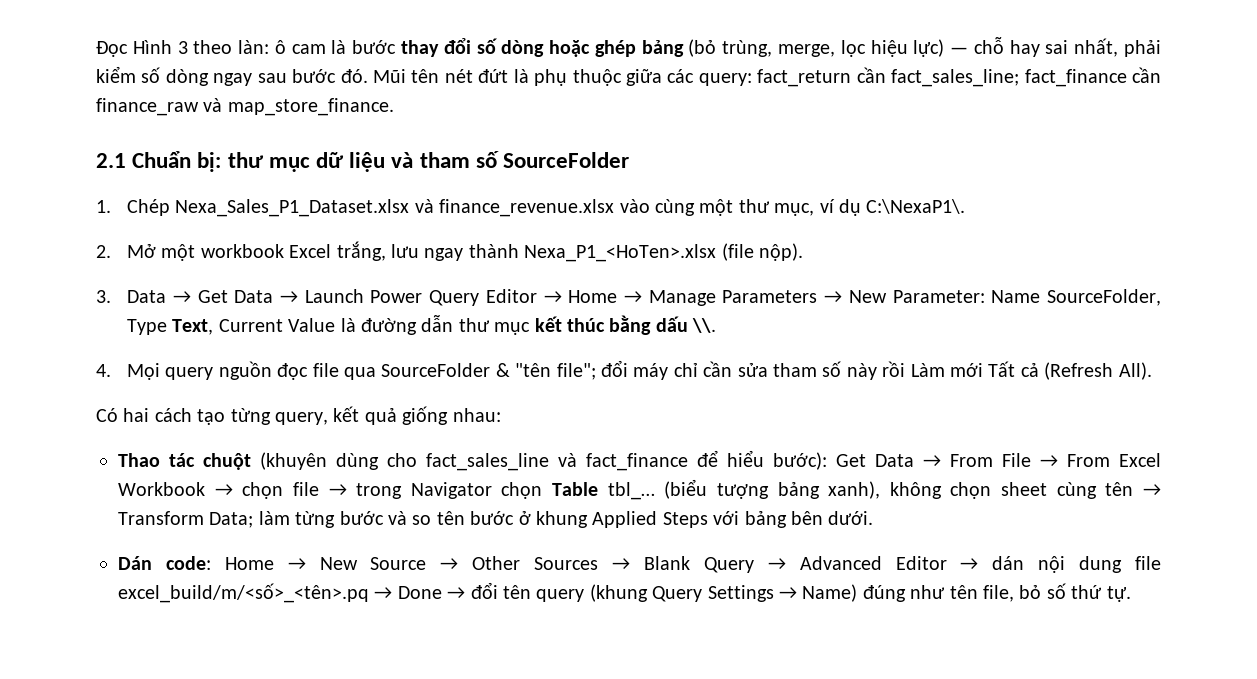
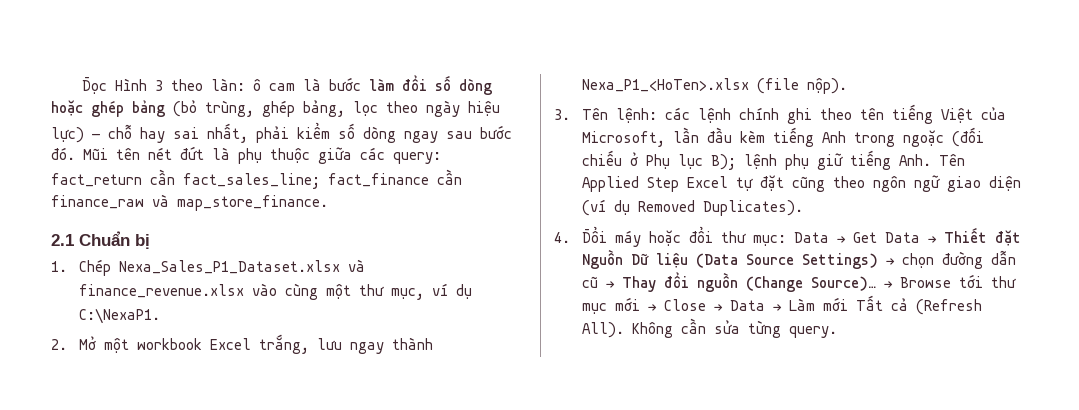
- Đọc Hình 3 theo làn: ô cam là bước thay đổi số dòng hoặc ghép bảng (bỏ trùng, merge, lọc hiệu lực) — chỗ hay sai nhất, phải kiểm số dòng ngay sau bước đó.
+ Đọc Hình 3 theo làn: ô cam là bước làm đổi số dòng hoặc ghép bảng (bỏ trùng, ghép bảng, lọc theo ngày hiệu lực) — chỗ hay sai nhất, phải kiểm số dòng ngay sau bước đó.
- 2.1 Chuẩn bị: thư mục dữ liệu và tham số SourceFolder
+ 2.1 Chuẩn bị
- 1. Chép Nexa_Sales_P1_Dataset.xlsx và finance_revenue.xlsx vào cùng một thư mục, ví dụ C:\NexaP1\.
+ 1. Chép Nexa_Sales_P1_Dataset.xlsx và finance_revenue.xlsx vào cùng một thư mục, ví dụ C:\NexaP1.
- 3. Data → Get Data → Launch Power Query Editor → Home → Manage Parameters → New Parameter: Name SourceFolder, Type Text, Current Value là đường dẫn thư mục kết thúc bằng dấu \\.
- 4. Mọi query nguồn đọc file qua SourceFolder & "tên file"; đổi máy chỉ cần sửa tham số này rồi Làm mới Tất cả (Refresh All).
- Có hai cách tạo từng query, kết quả giống nhau:
- Thao tác chuột (khuyên dùng cho fact_sales_line và fact_finance để hiểu bước): Get Data → From File → From Excel Workbook → chọn file → trong Navigator chọn Table tbl_… (biểu tượng bảng xanh), không chọn sheet cùng tên → Transform Data; làm từng bước và so tên bước ở khung Applied Steps với bảng bên dưới.
- Dán code: Home → New Source → Other Sources → Blank Query → Advanced Editor → dán nội dung file excel_build/m/<số>_<tên>.pq → Done → đổi tên query (khung Query Settings → Name) đúng như tên file, bỏ số thứ tự.
+ 3. Tên lệnh: các lệnh chính ghi theo tên tiếng Việt của Microsoft, lần đầu kèm tiếng Anh trong ngoặc (đối chiếu ở Phụ lục B); lệnh phụ giữ tiếng Anh. Tên Applied Step Excel tự đặt cũng theo ngôn ngữ giao diện (ví dụ Removed Duplicates).
+ 4. Đổi máy hoặc đổi thư mục: Data → Get Data → Thiết đặt Nguồn Dữ liệu (Data Source Settings) → chọn đường dẫn cũ → Thay đổi nguồn (Change Source)… → Browse tới thư mục mới → Close → Data → Làm mới Tất cả (Refresh All). Không cần sửa từng query.

